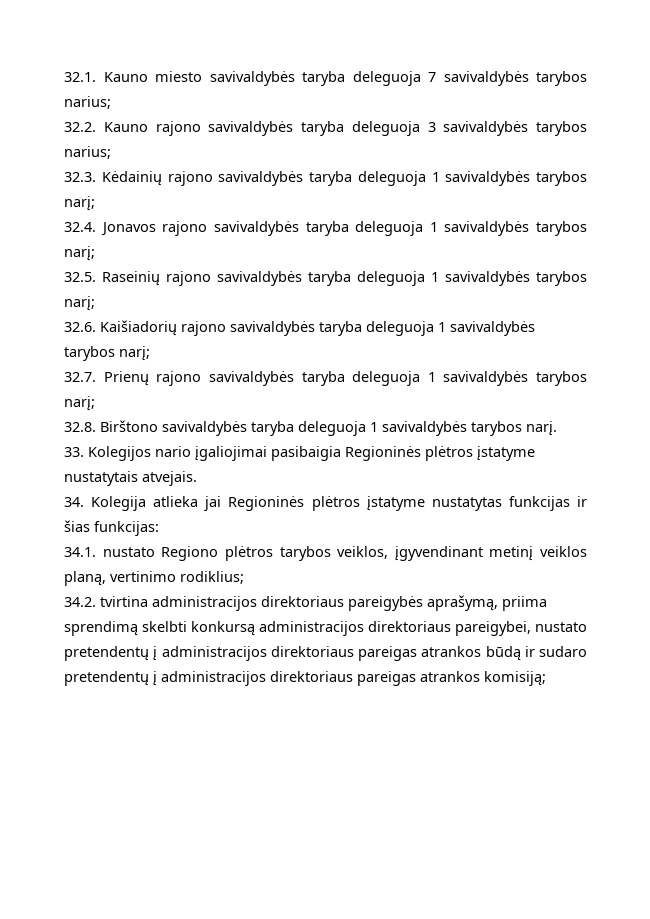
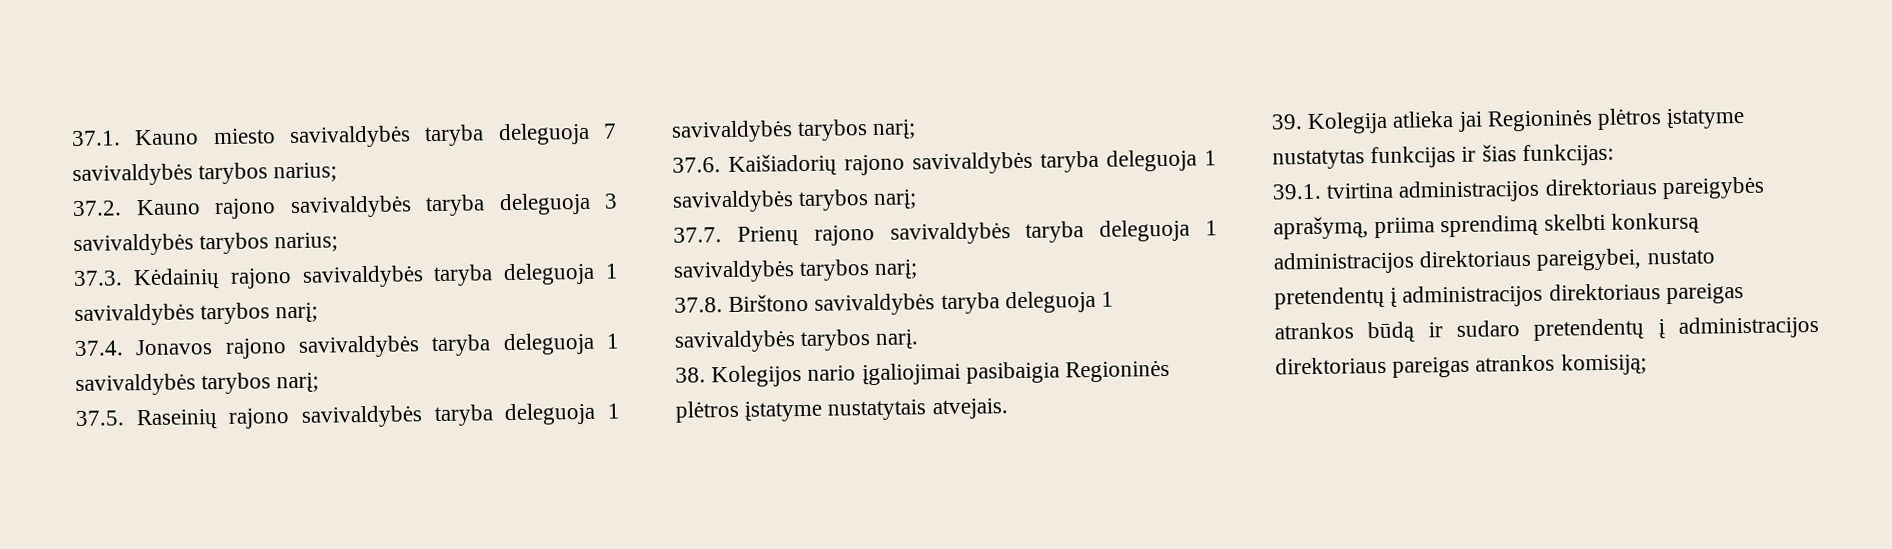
- 32.1. Kauno miesto savivaldybės taryba deleguoja 7 savivaldybės tarybos narius;
+ 37.1. Kauno miesto savivaldybės taryba deleguoja 7 savivaldybės tarybos narius;
- 32.2. Kauno rajono savivaldybės taryba deleguoja 3 savivaldybės tarybos narius;
+ 37.2. Kauno rajono savivaldybės taryba deleguoja 3 savivaldybės tarybos narius;
- 32.3. Kėdainių rajono savivaldybės taryba deleguoja 1 savivaldybės tarybos narį;
+ 37.3. Kėdainių rajono savivaldybės taryba deleguoja 1 savivaldybės tarybos narį;
- 32.4. Jonavos rajono savivaldybės taryba deleguoja 1 savivaldybės tarybos narį;
+ 37.4. Jonavos rajono savivaldybės taryba deleguoja 1 savivaldybės tarybos narį;
- 32.5. Raseinių rajono savivaldybės taryba deleguoja 1 savivaldybės tarybos narį;
+ 37.5. Raseinių rajono savivaldybės taryba deleguoja 1 savivaldybės tarybos narį;
- 32.6. Kaišiadorių rajono savivaldybės taryba deleguoja 1 savivaldybės tarybos narį;
+ 37.6. Kaišiadorių rajono savivaldybės taryba deleguoja 1 savivaldybės tarybos narį;
- 32.7. Prienų rajono savivaldybės taryba deleguoja 1 savivaldybės tarybos narį;
+ 37.7. Prienų rajono savivaldybės taryba deleguoja 1 savivaldybės tarybos narį;
- 32.8. Birštono savivaldybės taryba deleguoja 1 savivaldybės tarybos narį.
+ 37.8. Birštono savivaldybės taryba deleguoja 1 savivaldybės tarybos narį.
- 33. Kolegijos nario įgaliojimai pasibaigia Regioninės plėtros įstatyme nustatytais atvejais.
+ 38. Kolegijos nario įgaliojimai pasibaigia Regioninės plėtros įstatyme nustatytais atvejais.
- 34. Kolegija atlieka jai Regioninės plėtros įstatyme nustatytas funkcijas ir šias funkcijas:
+ 39. Kolegija atlieka jai Regioninės plėtros įstatyme nustatytas funkcijas ir šias funkcijas:
- 34.1. nustato Regiono plėtros tarybos veiklos, įgyvendinant metinį veiklos planą, vertinimo rodiklius;
- 34.2. tvirtina administracijos direktoriaus pareigybės aprašymą, priima sprendimą skelbti konkursą administracijos direktoriaus pareigybei, nustato pretendentų į administracijos direktoriaus pareigas atrankos būdą ir sudaro pretendentų į administracijos direktoriaus pareigas atrankos komisiją;
+ 39.1. tvirtina administracijos direktoriaus pareigybės aprašymą, priima sprendimą skelbti konkursą administracijos direktoriaus pareigybei, nustato pretendentų į administracijos direktoriaus pareigas atrankos būdą ir sudaro pretendentų į administracijos direktoriaus pareigas atrankos komisiją;

